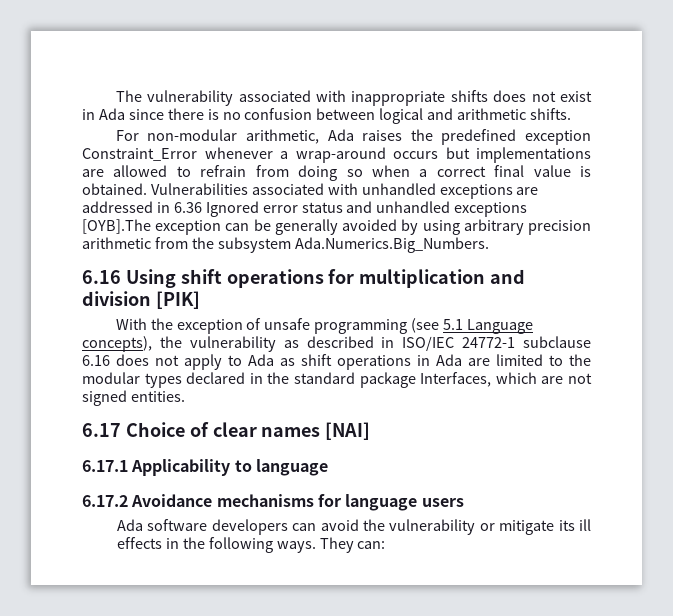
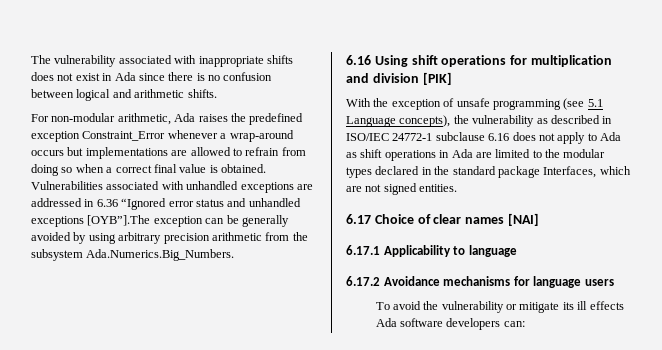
- Vulnerabilities associated with unhandled exceptions are addressed in 6.36 Ignored error status and unhandled exceptions [OYB].The exception can be generally avoided by using arbitrary precision arithmetic from the subsystem Ada.Numerics.Big_Numbers.
+ Vulnerabilities associated with unhandled exceptions are addressed in 6.36 “Ignored error status and unhandled exceptions [OYB”].The exception can be generally avoided by using arbitrary precision arithmetic from the subsystem Ada.Numerics.Big_Numbers.
- Ada software developers can avoid the vulnerability or mitigate its ill effects in the following ways. They can:
+ To avoid the vulnerability or mitigate its ill effects Ada software developers can:

